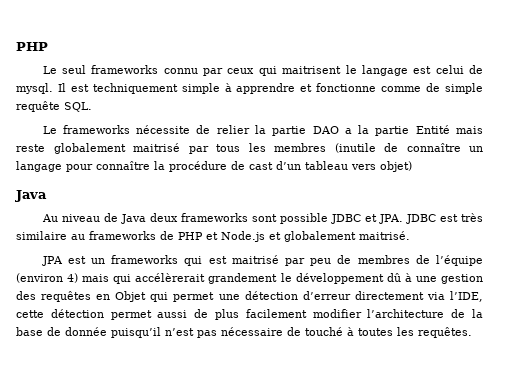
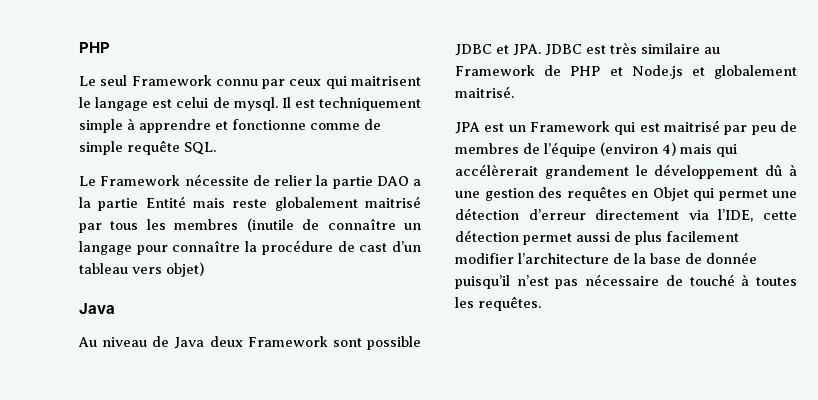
- Le seul frameworks connu par ceux qui maitrisent le langage est celui de mysql.
+ Le seul Framework connu par ceux qui maitrisent le langage est celui de mysql.
- Le frameworks nécessite de relier la partie DAO a la partie Entité mais reste globalement maitrisé par tous les membres (inutile de connaître un langage pour connaître la procédure de cast d’un tableau vers objet)
+ Le Framework nécessite de relier la partie DAO a la partie Entité mais reste globalement maitrisé par tous les membres (inutile de connaître un langage pour connaître la procédure de cast d’un tableau vers objet)
- Au niveau de Java deux frameworks sont possible JDBC et JPA. JDBC est très similaire au frameworks de PHP et Node.js et globalement maitrisé.
+ Au niveau de Java deux Framework sont possible JDBC et JPA. JDBC est très similaire au Framework de PHP et Node.js et globalement maitrisé.
- JPA est un frameworks qui est maitrisé par peu de membres de l’équipe (environ 4) mais qui accélèrerait grandement le développement dû à une gestion des requêtes en Objet qui permet une détection d’erreur directement via l’IDE, cette détection permet aussi de plus facilement modifier l’architecture de la base de donnée puisqu’il n’est pas nécessaire de touché à toutes les requêtes.
+ JPA est un Framework qui est maitrisé par peu de membres de l’équipe (environ 4) mais qui accélèrerait grandement le développement dû à une gestion des requêtes en Objet qui permet une détection d’erreur directement via l’IDE, cette détection permet aussi de plus facilement modifier l’architecture de la base de donnée puisqu’il n’est pas nécessaire de touché à toutes les requêtes.

